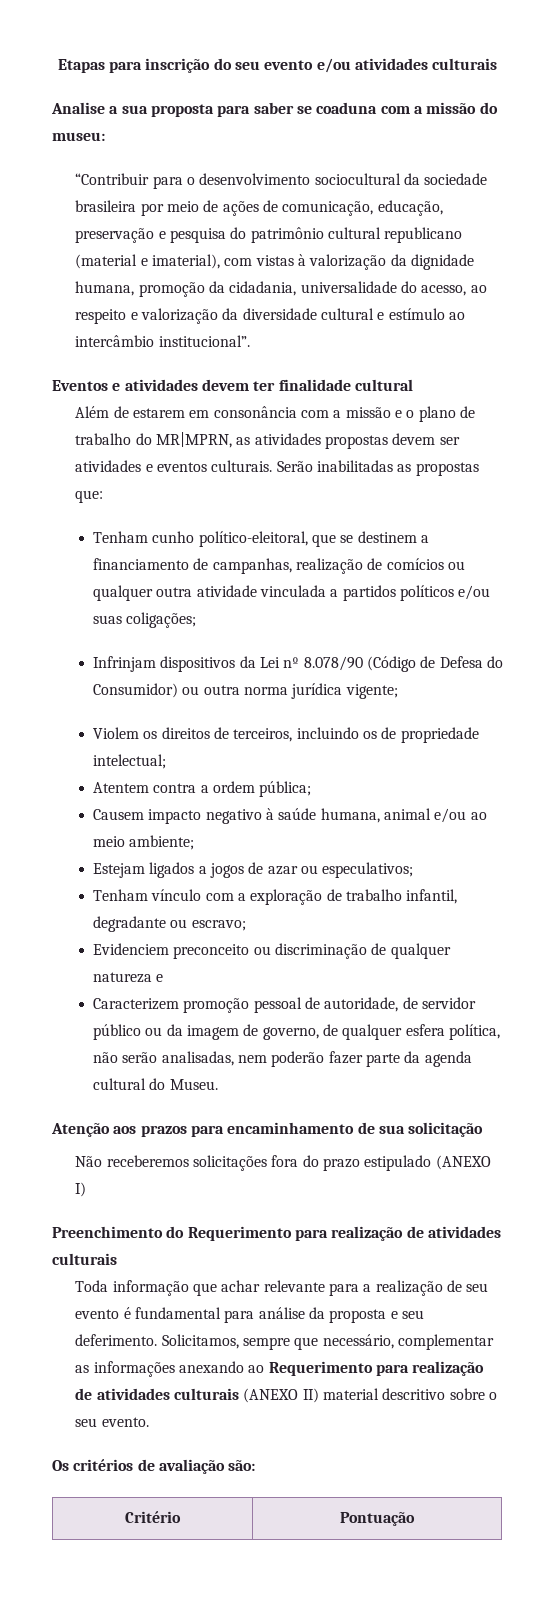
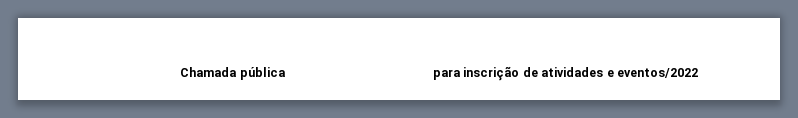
- Etapas para inscrição do seu evento e/ou atividades culturais
- Analise a sua proposta para saber se coaduna com a missão do museu:
- “Contribuir para o desenvolvimento sociocultural da sociedade brasileira por meio de ações de comunicação, educação, preservação e pesquisa do patrimônio cultural republicano (material e imaterial), com vistas à valorização da dignidade humana, promoção da cidadania, universalidade do acesso, ao respeito e valorização da diversidade cultural e estímulo ao intercâmbio institucional”.
- Eventos e atividades devem ter finalidade cultural
- Além de estarem em consonância com a missão e o plano de trabalho do MR|MPRN, as atividades propostas devem ser atividades e eventos culturais. Serão inabilitadas as propostas que:
- Tenham cunho político-eleitoral, que se destinem a financiamento de campanhas, realização de comícios ou qualquer outra atividade vinculada a partidos políticos e/ou suas coligações;
- Infrinjam dispositivos da Lei nº 8.078/90 (Código de Defesa do Consumidor) ou outra norma jurídica vigente;
- Violem os direitos de terceiros, incluindo os de propriedade intelectual;
- Atentem contra a ordem pública;
- Causem impacto negativo à saúde humana, animal e/ou ao meio ambiente;
- Estejam ligados a jogos de azar ou especulativos;
- Tenham vínculo com a exploração de trabalho infantil, degradante ou escravo;
- Evidenciem preconceito ou discriminação de qualquer natureza e
- Caracterizem promoção pessoal de autoridade, de servidor público ou da imagem de governo, de qualquer esfera política, não serão analisadas, nem poderão fazer parte da agenda cultural do Museu.
- Atenção aos prazos para encaminhamento de sua solicitação
- Não receberemos solicitações fora do prazo estipulado (ANEXO I)
- Preenchimento do Requerimento para realização de atividades culturais
- Toda informação que achar relevante para a realização de seu evento é fundamental para análise da proposta e seu deferimento. Solicitamos, sempre que necessário, complementar as informações anexando ao Requerimento para realização de atividades culturais (ANEXO II) material descritivo sobre o seu evento.
- Os critérios de avaliação são:
- Critério | Pontuação
+ Chamada pública
+ para inscrição de atividades e eventos/2022

